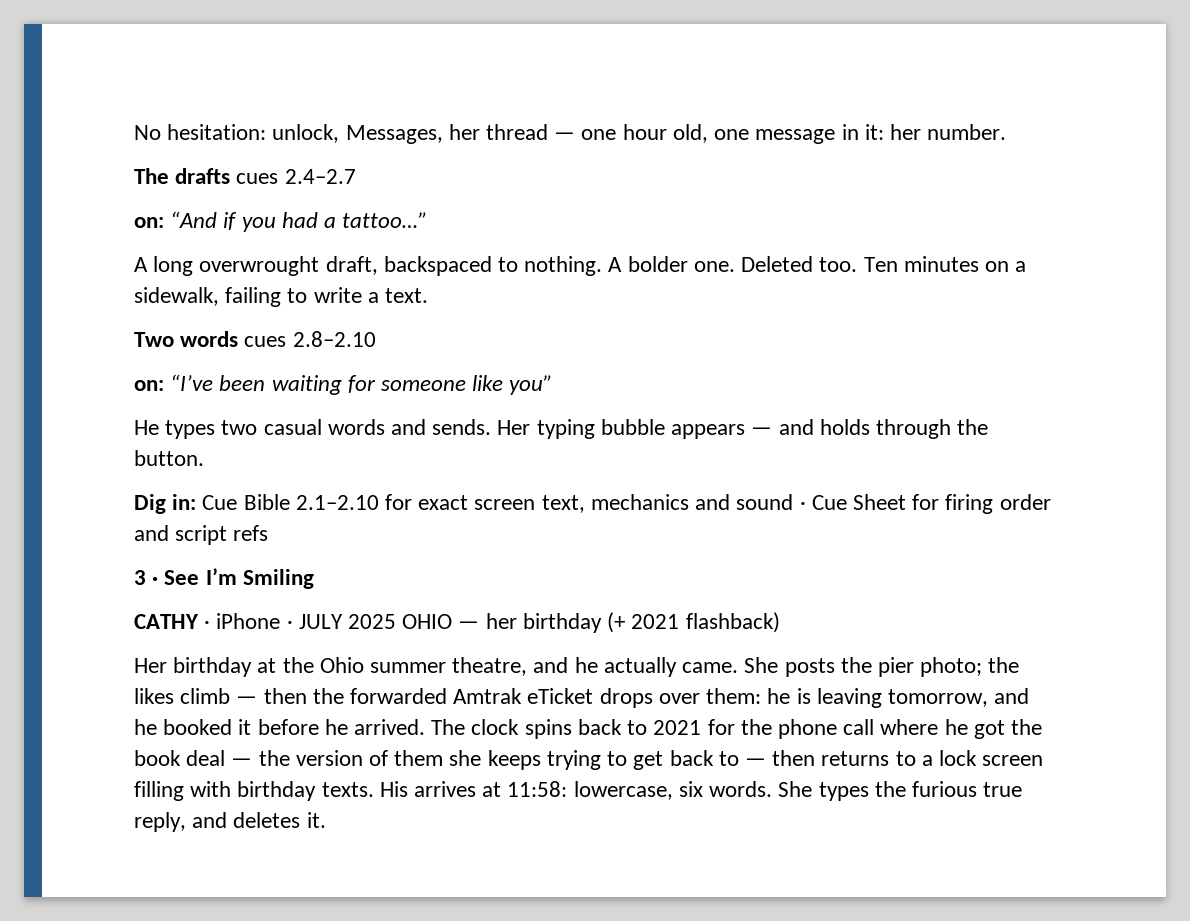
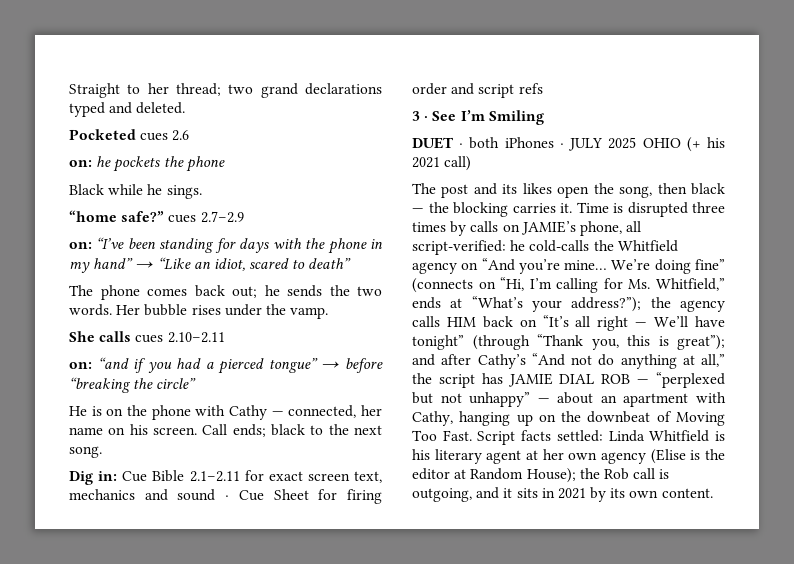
- No hesitation: unlock, Messages, her thread — one hour old, one message in it: her number.
- The drafts cues 2.4–2.7
- on: “And if you had a tattoo…”
- A long overwrought draft, backspaced to nothing. A bolder one. Deleted too. Ten minutes on a sidewalk, failing to write a text.
- Two words cues 2.8–2.10
- on: “I’ve been waiting for someone like you”
- He types two casual words and sends. Her typing bubble appears — and holds through the button.
+ Straight to her thread; two grand declarations typed and deleted.
+ Pocketed cues 2.6
+ on: he pockets the phone
+ Black while he sings.
+ “home safe?” cues 2.7–2.9
+ on: “I’ve been standing for days with the phone in my hand” → “Like an idiot, scared to death”
+ The phone comes back out; he sends the two words. Her bubble rises under the vamp.
+ She calls cues 2.10–2.11
+ on: “and if you had a pierced tongue” → before “breaking the circle”
+ He is on the phone with Cathy — connected, her name on his screen. Call ends; black to the next song.
- Dig in: Cue Bible 2.1–2.10 for exact screen text, mechanics and sound · Cue Sheet for firing order and script refs
+ Dig in: Cue Bible 2.1–2.11 for exact screen text, mechanics and sound · Cue Sheet for firing order and script refs
- CATHY · iPhone · JULY 2025 OHIO — her birthday (+ 2021 flashback)
- Her birthday at the Ohio summer theatre, and he actually came. She posts the pier photo; the likes climb — then the forwarded Amtrak eTicket drops over them: he is leaving tomorrow, and he booked it before he arrived. The clock spins back to 2021 for the phone call where he got the book deal — the version of them she keeps trying to get back to — then returns to a lock screen filling with birthday texts. His arrives at 11:58: lowercase, six words. She types the furious true reply, and deletes it.
+ DUET · both iPhones · JULY 2025 OHIO (+ his 2021 call)
+ The post and its likes open the song, then black — the blocking carries it. Time is disrupted three times by calls on JAMIE’s phone, all script-verified: he cold-calls the Whitfield agency on “And you’re mine… We’re doing fine” (connects on “Hi, I’m calling for Ms. Whitfield,” ends at “What’s your address?”); the agency calls HIM back on “It’s all right — We’ll have tonight” (through “Thank you, this is great”); and after Cathy’s “And not do anything at all,” the script has JAMIE DIAL ROB — “perplexed but not unhappy” — about an apartment with Cathy, hanging up on the downbeat of Moving Too Fast. Script facts settled: Linda Whitfield is his literary agent at her own agency (Elise is the editor at Random House); the Rob call is outgoing, and it sits in 2021 by its own content.

